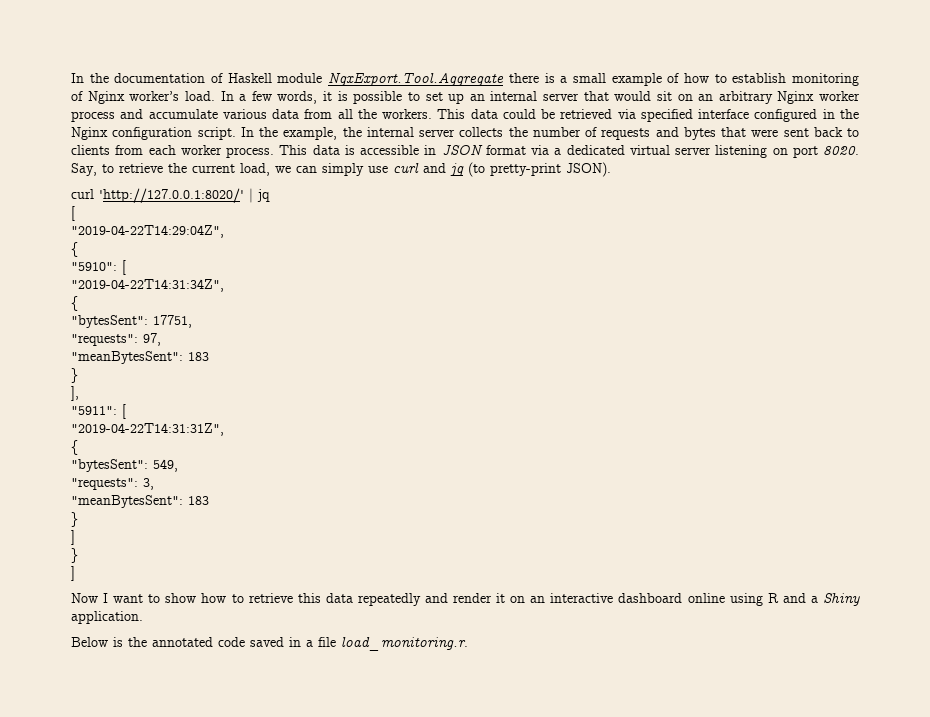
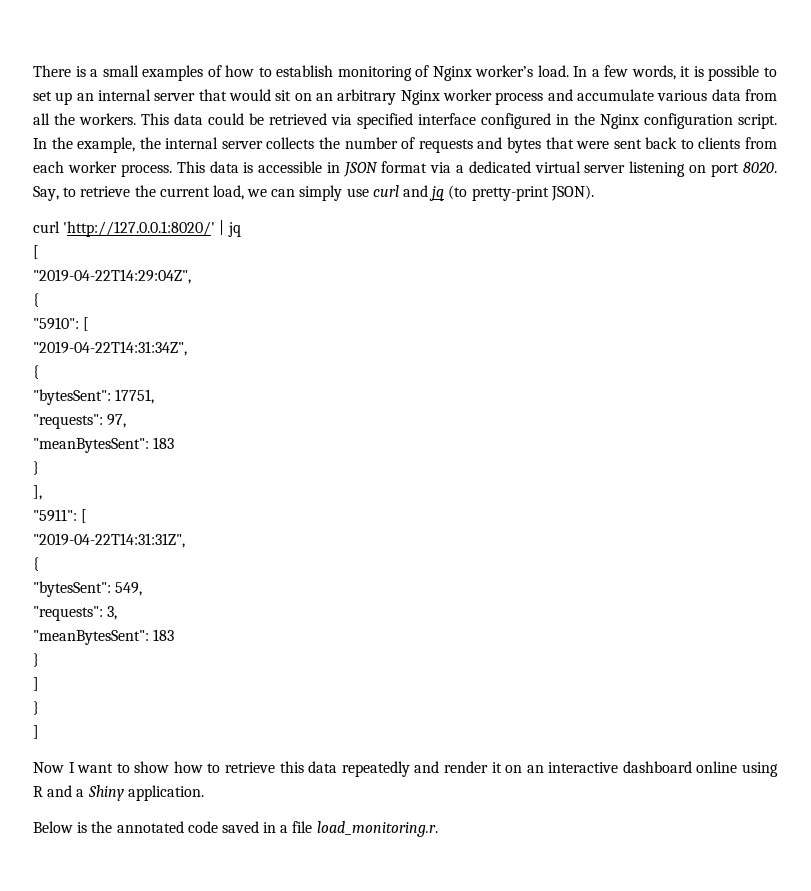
- In the documentation of Haskell module NgxExport.Tool.Aggregate there is a small example of how to establish monitoring of Nginx worker’s load.
+ There is a small examples of how to establish monitoring of Nginx worker’s load.

